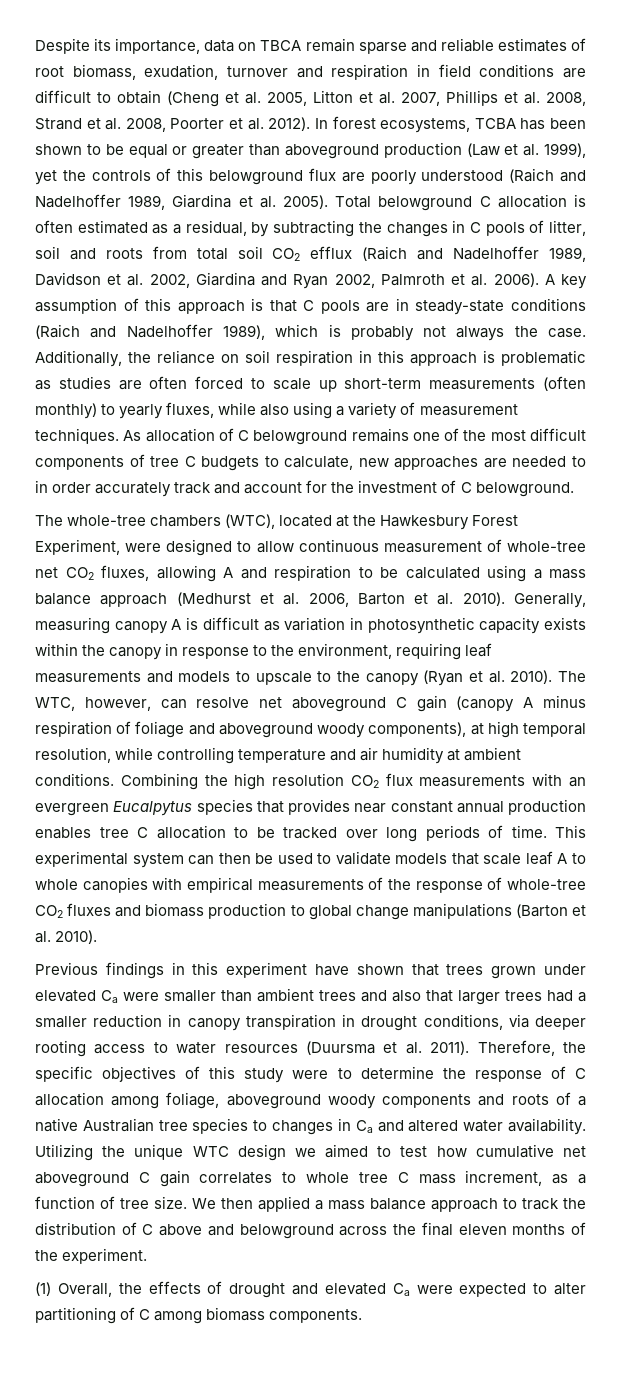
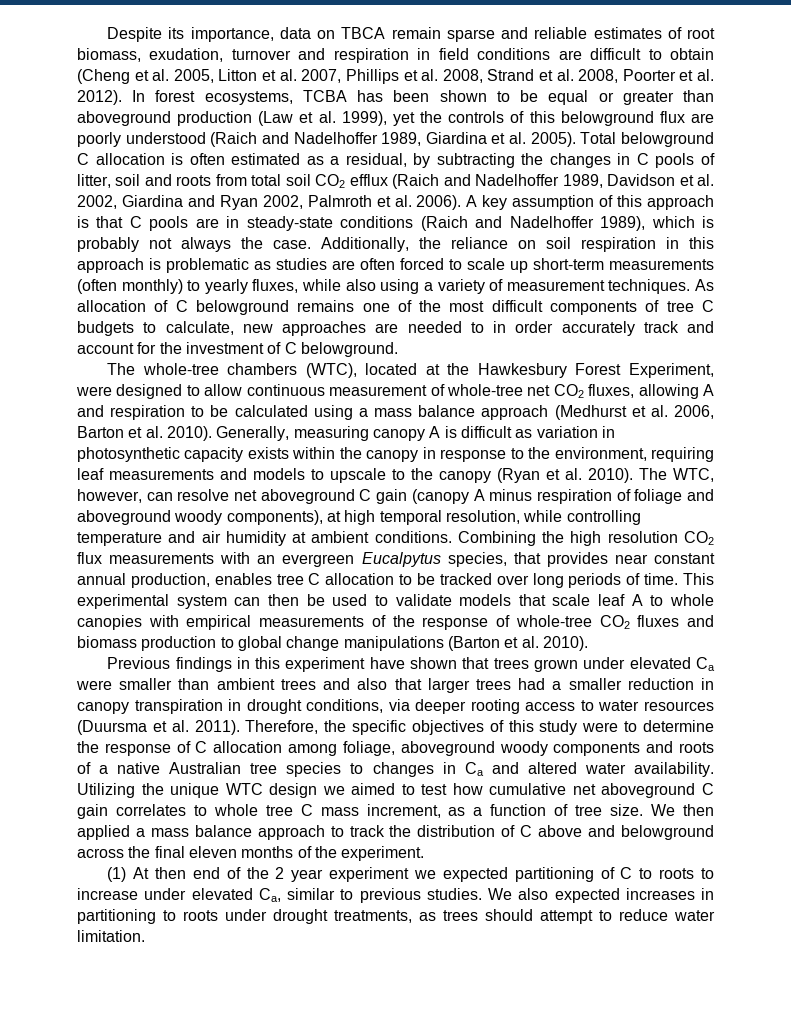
- Combining the high resolution CO2 flux measurements with an evergreen Eucalpytus species that provides near constant annual production enables tree C allocation to be tracked over long periods of time.
+ Combining the high resolution CO2 flux measurements with an evergreen Eucalpytus species, that provides near constant annual production, enables tree C allocation to be tracked over long periods of time.
- (1) Overall, the effects of drought and elevated Ca were expected to alter partitioning of C among biomass components.
+ (1) At then end of the 2 year experiment we expected partitioning of C to roots to increase under elevated Ca, similar to previous studies. We also expected increases in partitioning to roots under drought treatments, as trees should attempt to reduce water limitation.

